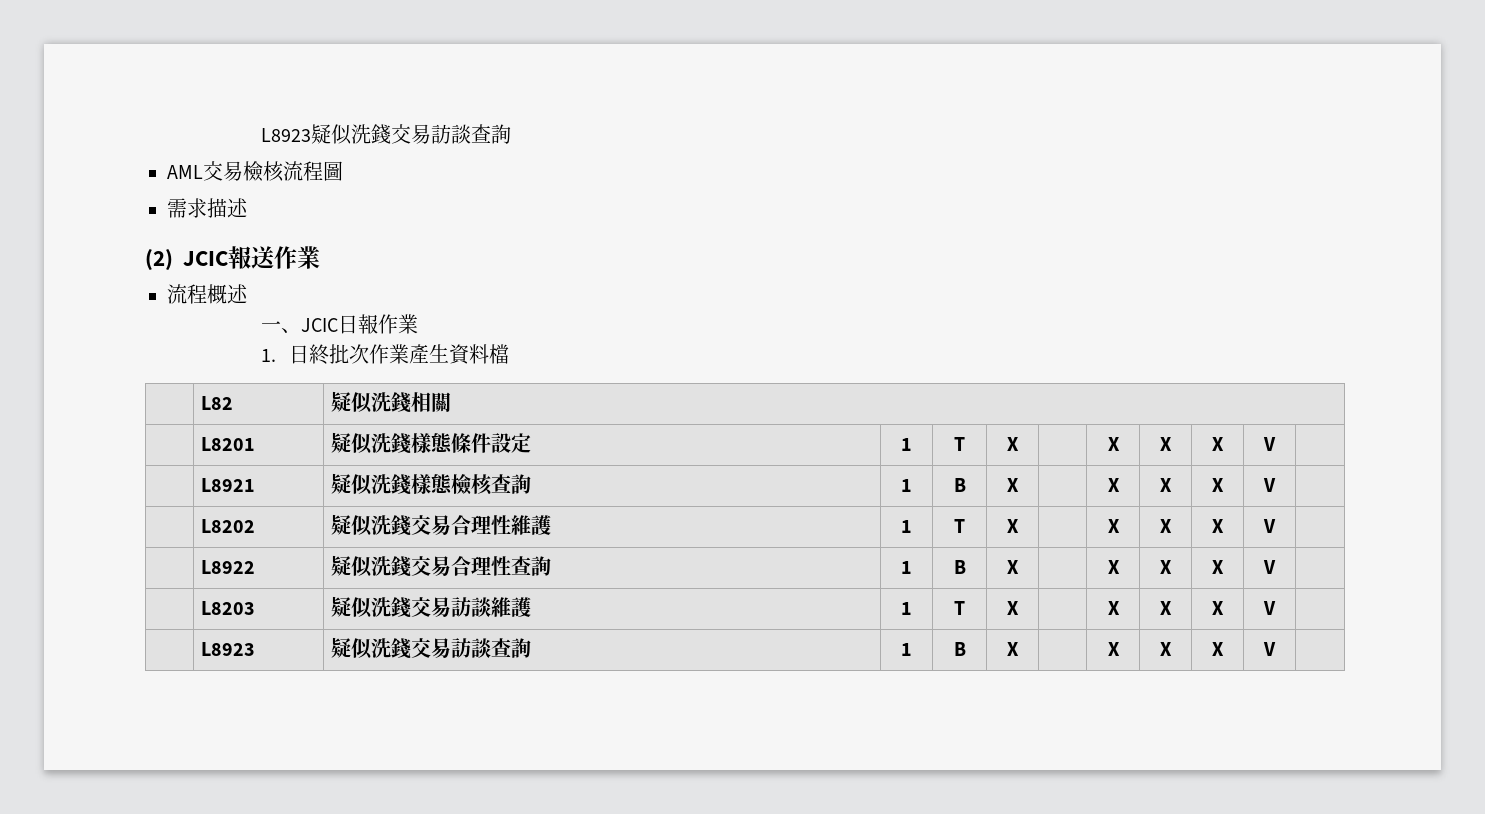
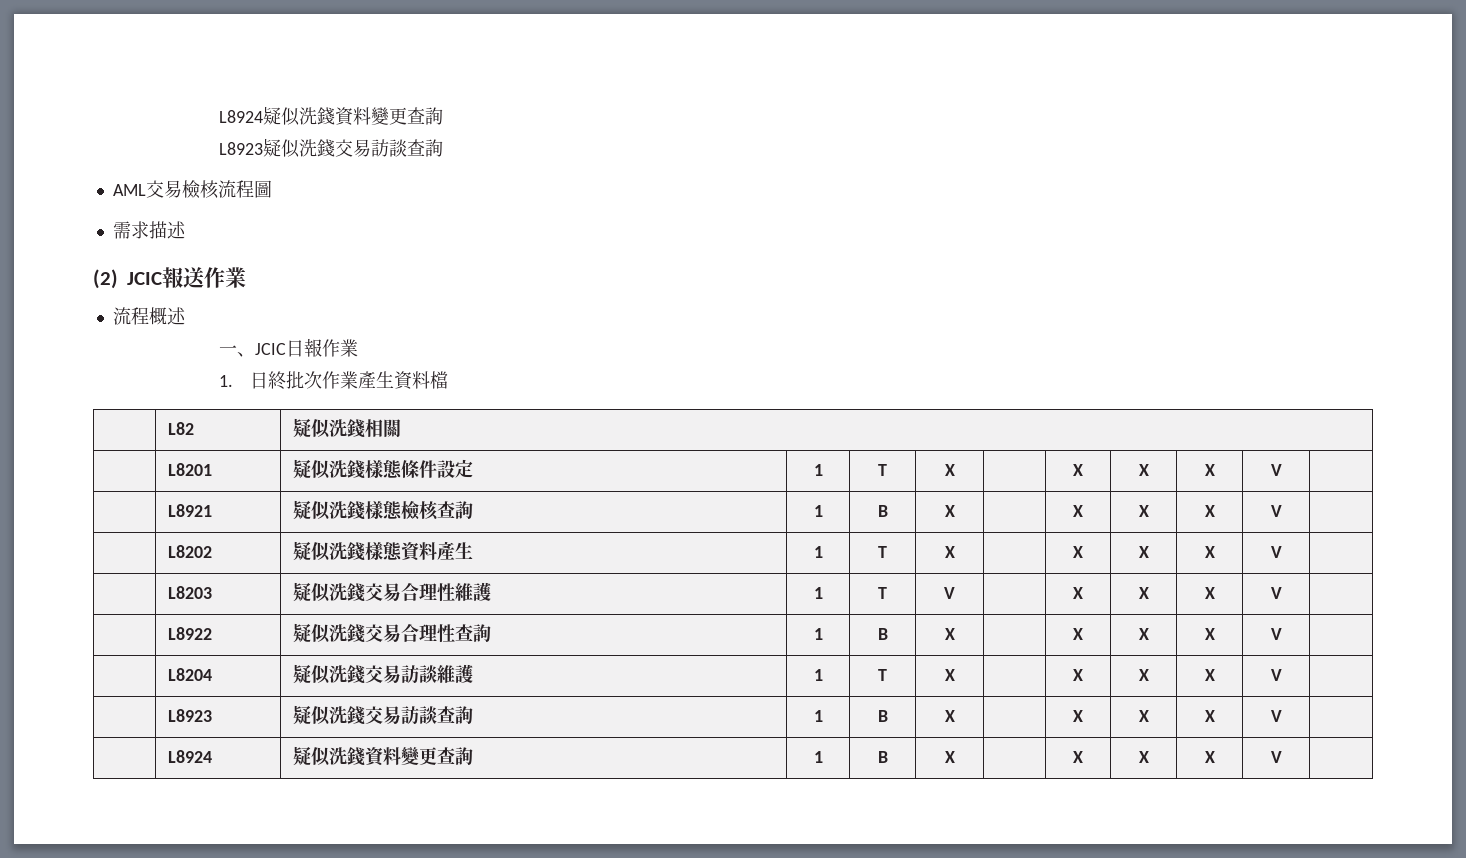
+ L8924疑似洗錢資料變更查詢
- | L8202 | 疑似洗錢交易合理性維護 | 1 | T | X | | X | X | X | V |
+ | L8202 | 疑似洗錢樣態資料產生 | 1 | T | X | | X | X | X | V |
+ | L8203 | 疑似洗錢交易合理性維護 | 1 | T | V | | X | X | X | V |
- | L8203 | 疑似洗錢交易訪談維護 | 1 | T | X | | X | X | X | V |
+ | L8204 | 疑似洗錢交易訪談維護 | 1 | T | X | | X | X | X | V |
+ | L8924 | 疑似洗錢資料變更查詢 | 1 | B | X | | X | X | X | V |

